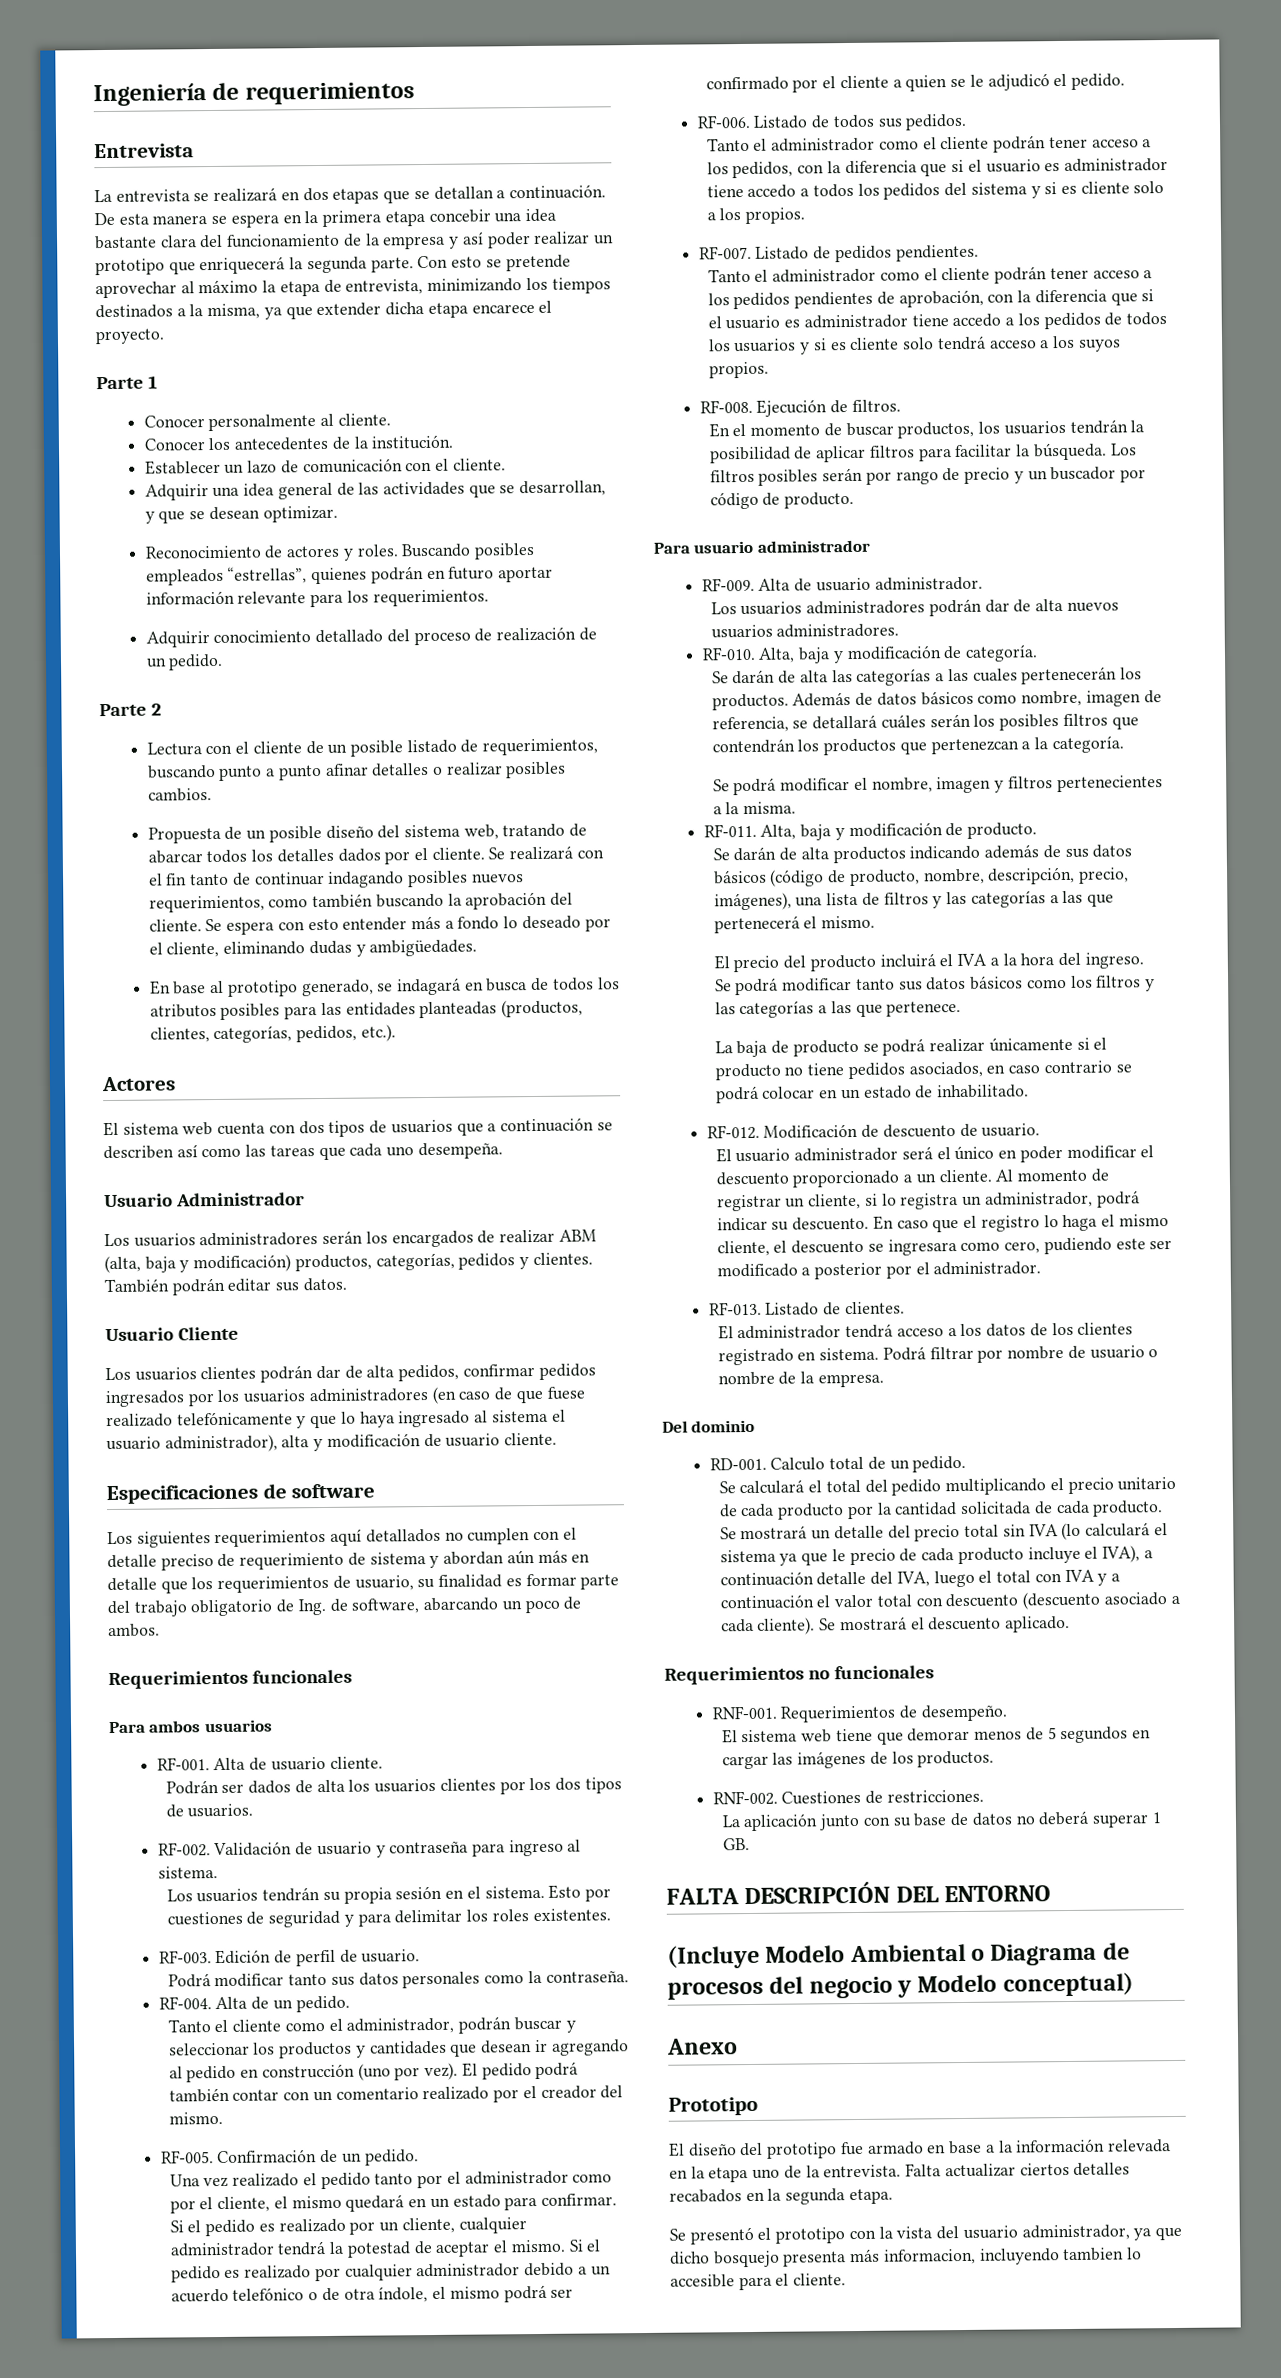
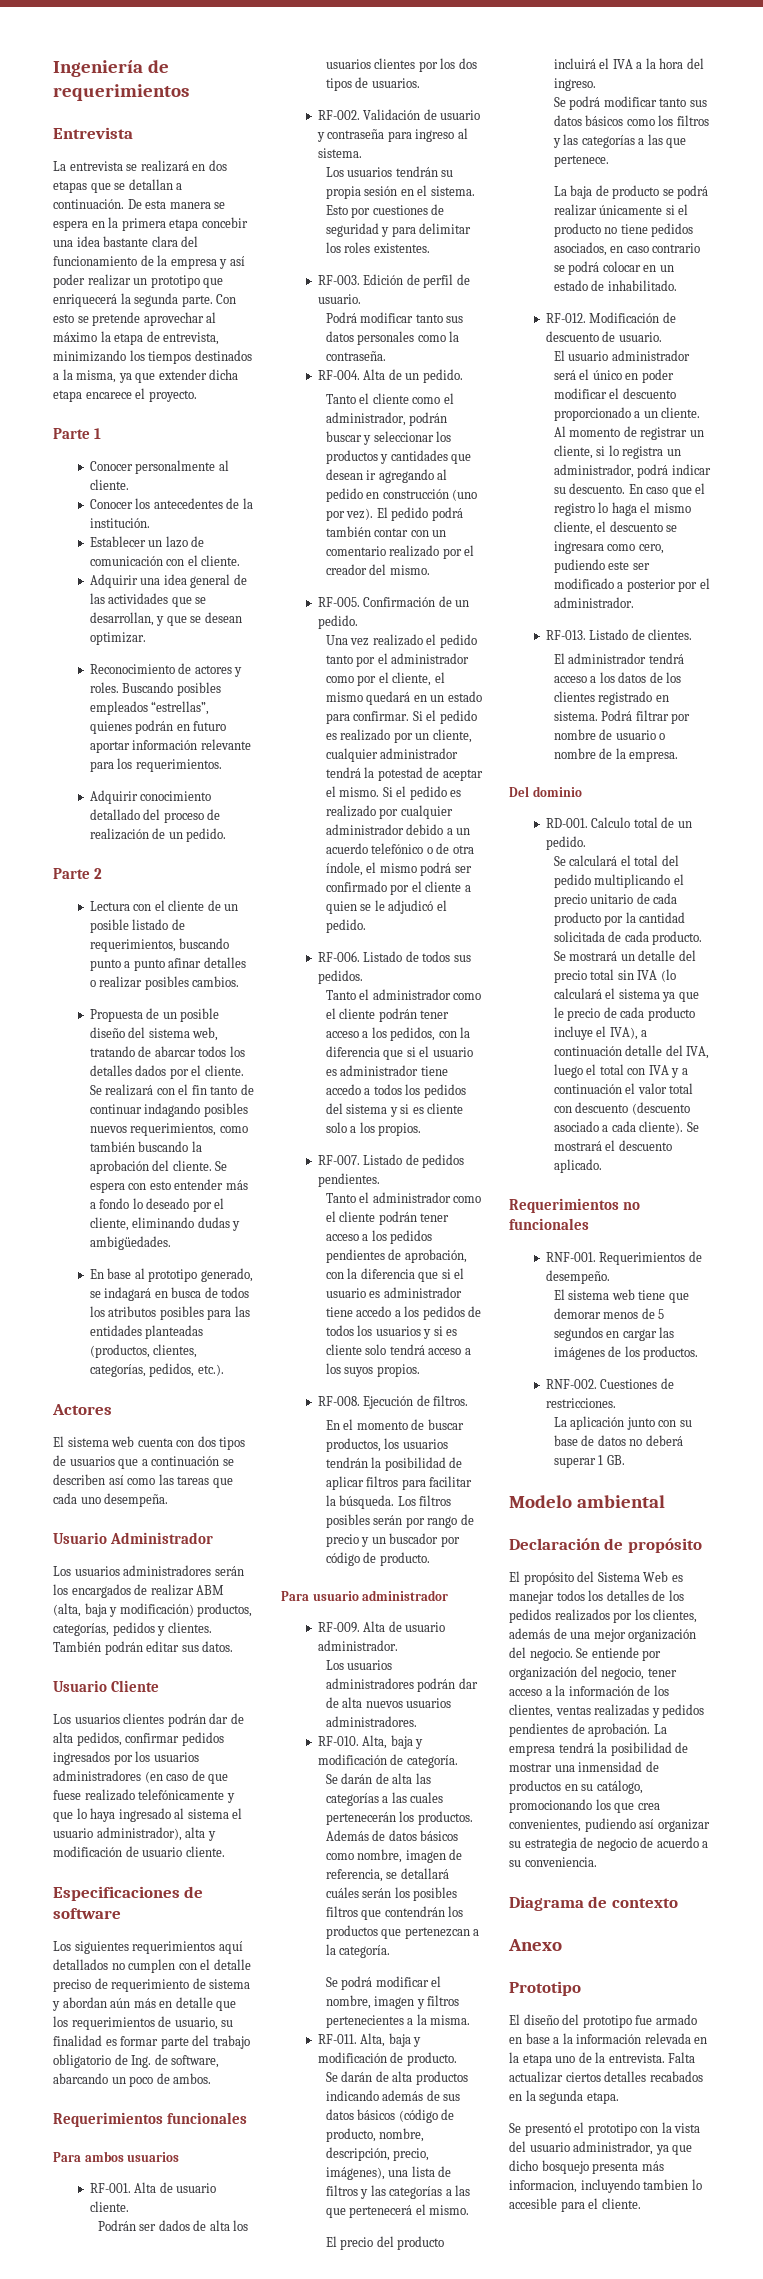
- FALTA DESCRIPCIÓN DEL ENTORNO
- (Incluye Modelo Ambiental o Diagrama de procesos del negocio y Modelo conceptual)
+ Modelo ambiental
+ Declaración de propósito
+ El propósito del Sistema Web es manejar todos los detalles de los pedidos realizados por los clientes, además de una mejor organización del negocio. Se entiende por organización del negocio, tener acceso a la información de los clientes, ventas realizadas y pedidos pendientes de aprobación. La empresa tendrá la posibilidad de mostrar una inmensidad de productos en su catálogo, promocionando los que crea convenientes, pudiendo así organizar su estrategia de negocio de acuerdo a su conveniencia.
+ Diagrama de contexto

